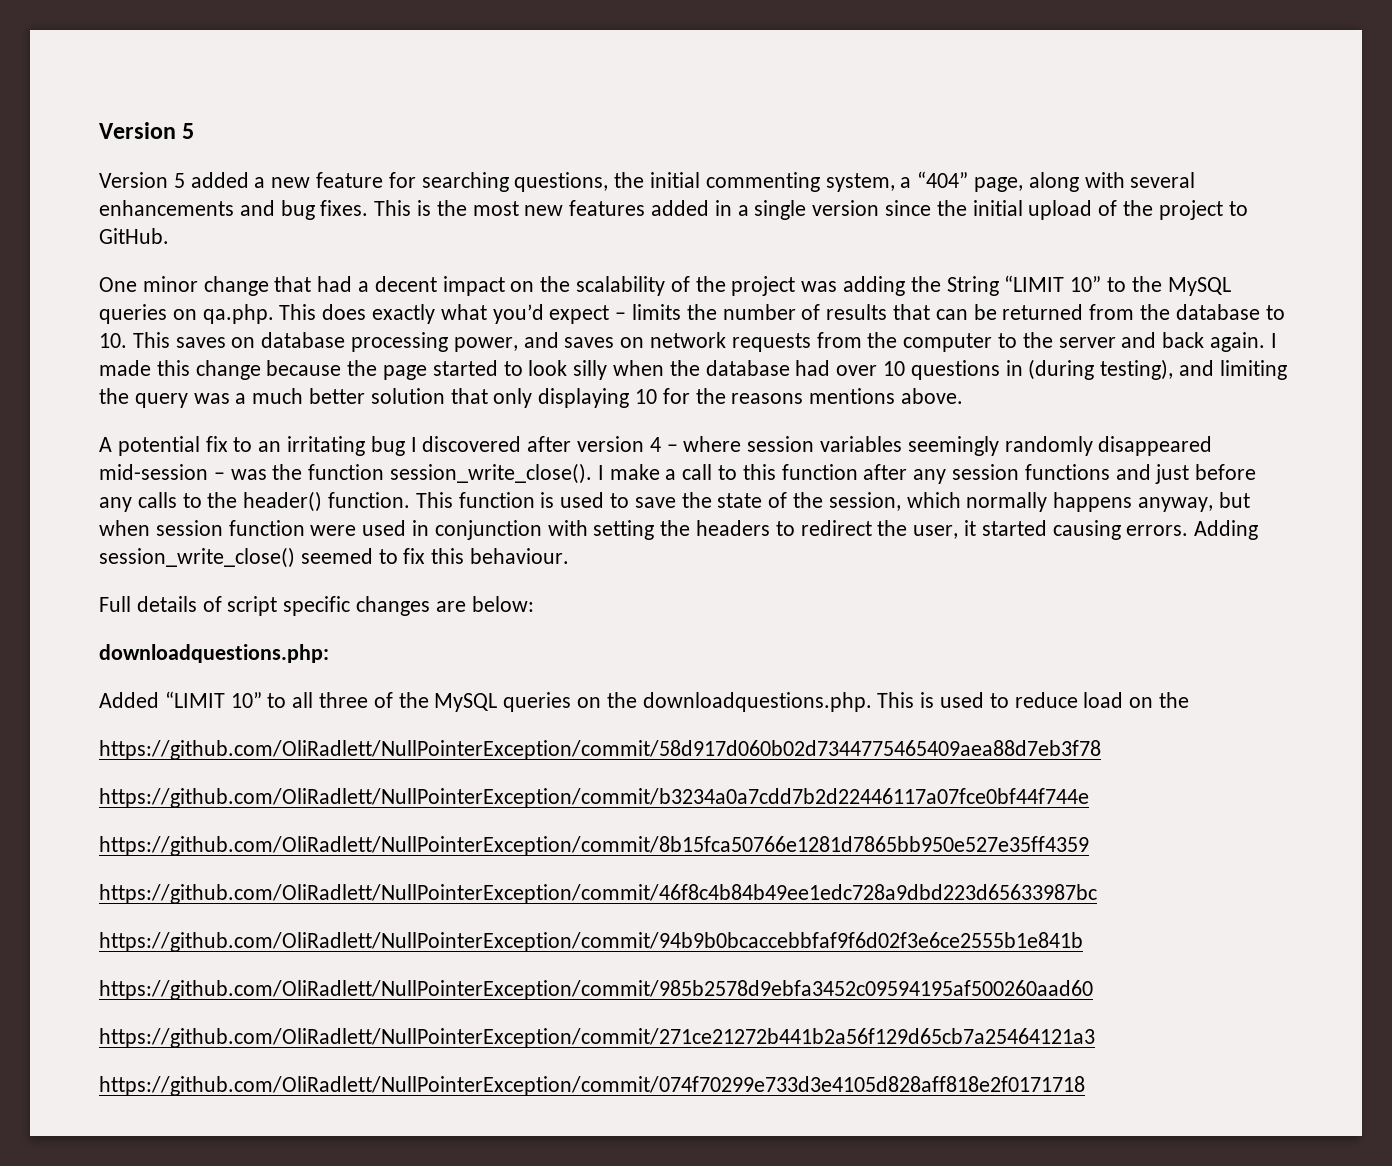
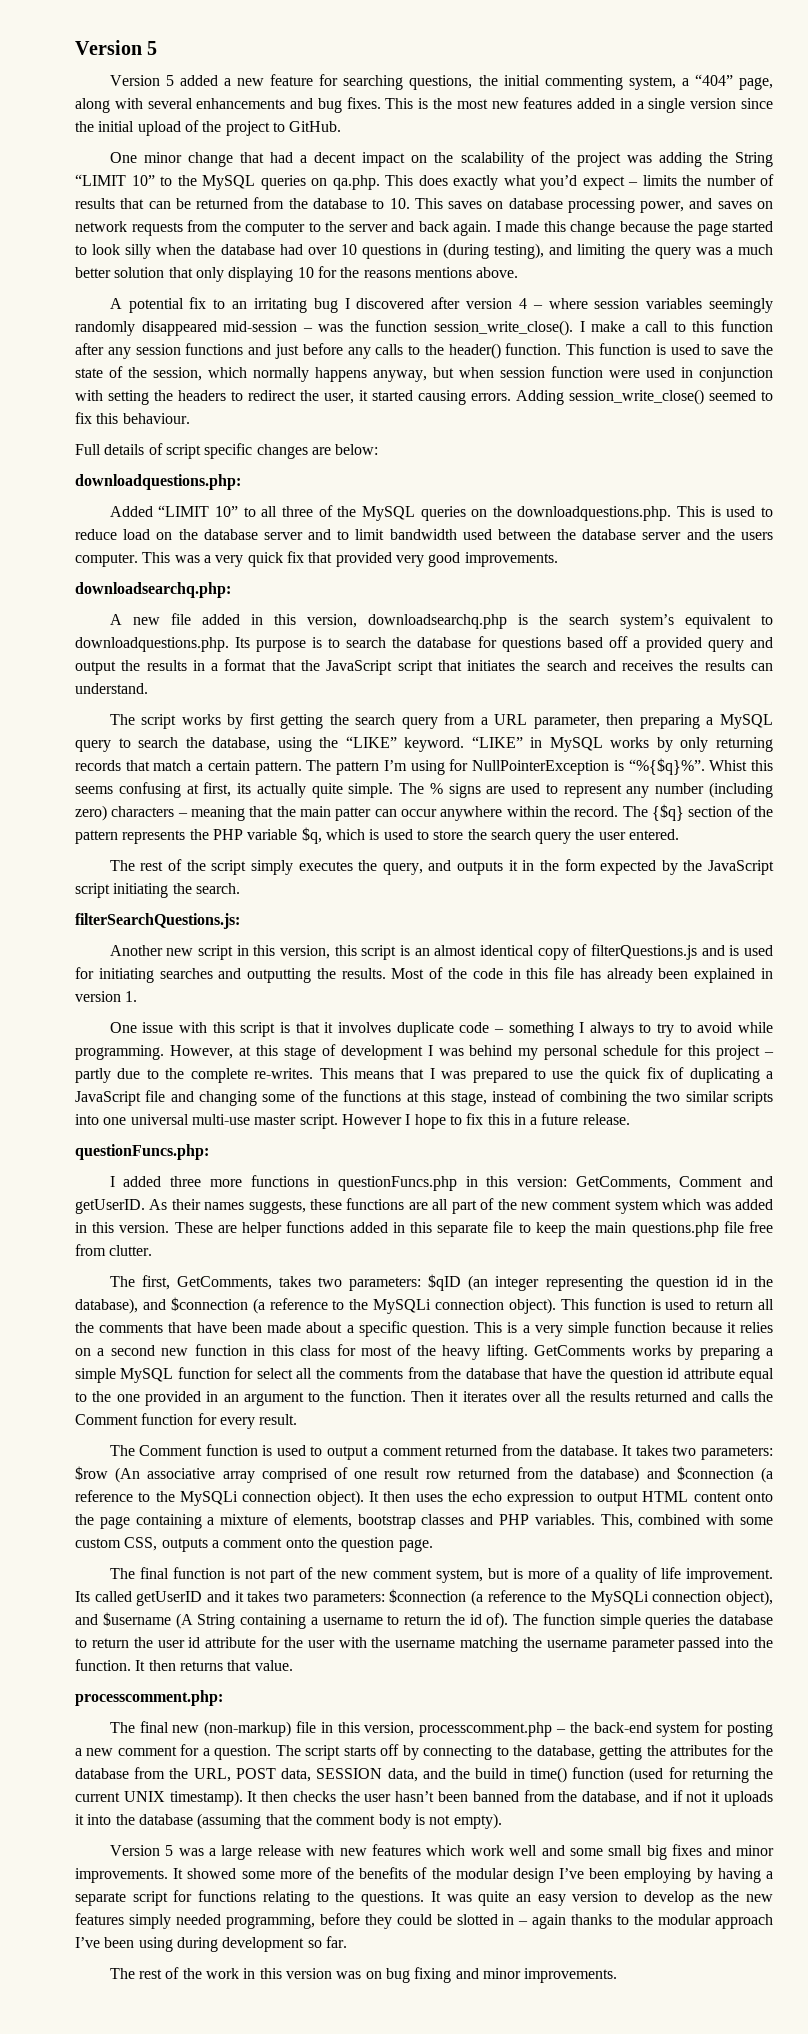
- Added “LIMIT 10” to all three of the MySQL queries on the downloadquestions.php. This is used to reduce load on the
- https://github.com/OliRadlett/NullPointerException/commit/58d917d060b02d7344775465409aea88d7eb3f78
- https://github.com/OliRadlett/NullPointerException/commit/b3234a0a7cdd7b2d22446117a07fce0bf44f744e
- https://github.com/OliRadlett/NullPointerException/commit/8b15fca50766e1281d7865bb950e527e35ff4359
- https://github.com/OliRadlett/NullPointerException/commit/46f8c4b84b49ee1edc728a9dbd223d65633987bc
- https://github.com/OliRadlett/NullPointerException/commit/94b9b0bcaccebbfaf9f6d02f3e6ce2555b1e841b
- https://github.com/OliRadlett/NullPointerException/commit/985b2578d9ebfa3452c09594195af500260aad60
- https://github.com/OliRadlett/NullPointerException/commit/271ce21272b441b2a56f129d65cb7a25464121a3
- https://github.com/OliRadlett/NullPointerException/commit/074f70299e733d3e4105d828aff818e2f0171718
+ Added “LIMIT 10” to all three of the MySQL queries on the downloadquestions.php. This is used to reduce load on the database server and to limit bandwidth used between the database server and the users computer. This was a very quick fix that provided very good improvements.
+ downloadsearchq.php:
+ A new file added in this version, downloadsearchq.php is the search system’s equivalent to downloadquestions.php. Its purpose is to search the database for questions based off a provided query and output the results in a format that the JavaScript script that initiates the search and receives the results can understand.
+ The script works by first getting the search query from a URL parameter, then preparing a MySQL query to search the database, using the “LIKE” keyword. “LIKE” in MySQL works by only returning records that match a certain pattern. The pattern I’m using for NullPointerException is “%{$q}%”. Whist this seems confusing at first, its actually quite simple. The % signs are used to represent any number (including zero) characters – meaning that the main patter can occur anywhere within the record. The {$q} section of the pattern represents the PHP variable $q, which is used to store the search query the user entered.
+ The rest of the script simply executes the query, and outputs it in the form expected by the JavaScript script initiating the search.
+ filterSearchQuestions.js:
+ Another new script in this version, this script is an almost identical copy of filterQuestions.js and is used for initiating searches and outputting the results. Most of the code in this file has already been explained in version 1.
+ One issue with this script is that it involves duplicate code – something I always to try to avoid while programming. However, at this stage of development I was behind my personal schedule for this project – partly due to the complete re-writes. This means that I was prepared to use the quick fix of duplicating a JavaScript file and changing some of the functions at this stage, instead of combining the two similar scripts into one universal multi-use master script. However I hope to fix this in a future release.
+ questionFuncs.php:
+ I added three more functions in questionFuncs.php in this version: GetComments, Comment and getUserID. As their names suggests, these functions are all part of the new comment system which was added in this version. These are helper functions added in this separate file to keep the main questions.php file free from clutter.
+ The first, GetComments, takes two parameters: $qID (an integer representing the question id in the database), and $connection (a reference to the MySQLi connection object). This function is used to return all the comments that have been made about a specific question. This is a very simple function because it relies on a second new function in this class for most of the heavy lifting. GetComments works by preparing a simple MySQL function for select all the comments from the database that have the question id attribute equal to the one provided in an argument to the function. Then it iterates over all the results returned and calls the Comment function for every result.
+ The Comment function is used to output a comment returned from the database. It takes two parameters: $row (An associative array comprised of one result row returned from the database) and $connection (a reference to the MySQLi connection object). It then uses the echo expression to output HTML content onto the page containing a mixture of elements, bootstrap classes and PHP variables. This, combined with some custom CSS, outputs a comment onto the question page.
+ The final function is not part of the new comment system, but is more of a quality of life improvement. Its called getUserID and it takes two parameters: $connection (a reference to the MySQLi connection object), and $username (A String containing a username to return the id of). The function simple queries the database to return the user id attribute for the user with the username matching the username parameter passed into the function. It then returns that value.
+ processcomment.php:
+ The final new (non-markup) file in this version, processcomment.php – the back-end system for posting a new comment for a question. The script starts off by connecting to the database, getting the attributes for the database from the URL, POST data, SESSION data, and the build in time() function (used for returning the current UNIX timestamp). It then checks the user hasn’t been banned from the database, and if not it uploads it into the database (assuming that the comment body is not empty).
+ Version 5 was a large release with new features which work well and some small big fixes and minor improvements. It showed some more of the benefits of the modular design I’ve been employing by having a separate script for functions relating to the questions. It was quite an easy version to develop as the new features simply needed programming, before they could be slotted in – again thanks to the modular approach I’ve been using during development so far.
+ The rest of the work in this version was on bug fixing and minor improvements.

